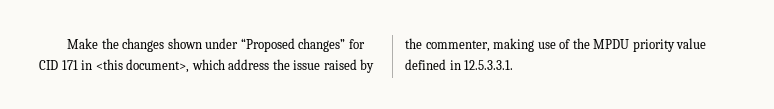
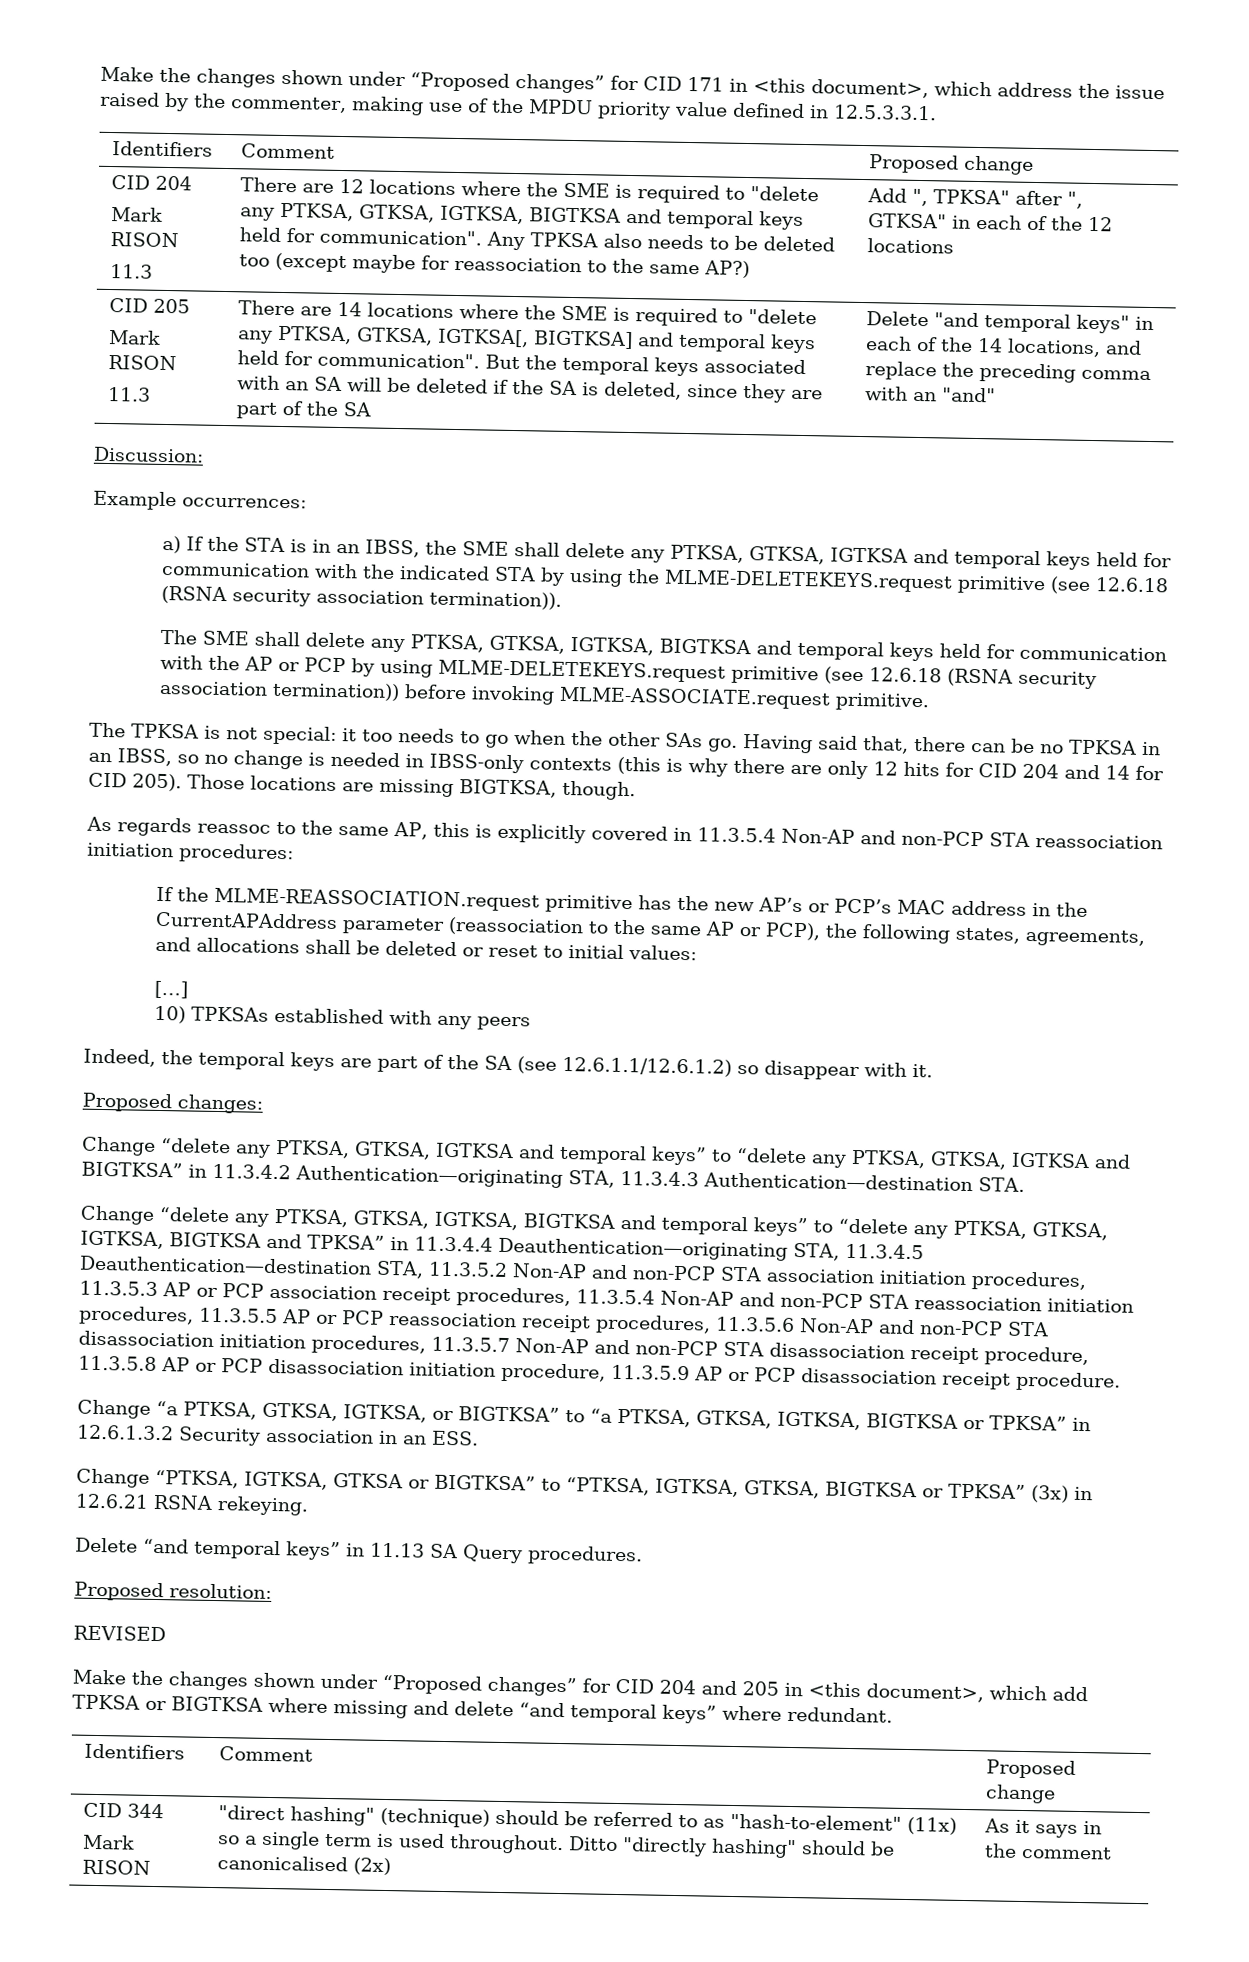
  Make the changes shown under “Proposed changes” for CID 171 in <this document>, which address the issue raised by the commenter, making use of the MPDU priority value defined in 12.5.3.3.1.
+ Identifiers | Comment | Proposed change
+ CID 204
+ Mark RISON
+ 11.3 | There are 12 locations where the SME is required to "delete any PTKSA, GTKSA, IGTKSA, BIGTKSA and temporal keys held for communication". Any TPKSA also needs to be deleted too (except maybe for reassociation to the same AP?) | Add ", TPKSA" after ", GTKSA" in each of the 12 locations
+ CID 205
+ Mark RISON
+ 11.3 | There are 14 locations where the SME is required to "delete any PTKSA, GTKSA, IGTKSA[, BIGTKSA] and temporal keys held for communication". But the temporal keys associated with an SA will be deleted if the SA is deleted, since they are part of the SA | Delete "and temporal keys" in each of the 14 locations, and replace the preceding comma with an "and"
+ Discussion:
+ Example occurrences:
+ a) If the STA is in an IBSS, the SME shall delete any PTKSA, GTKSA, IGTKSA and temporal keys held for communication with the indicated STA by using the MLME-DELETEKEYS.request primitive (see 12.6.18 (RSNA security association termination)).
+ The SME shall delete any PTKSA, GTKSA, IGTKSA, BIGTKSA and temporal keys held for communication with the AP or PCP by using MLME-DELETEKEYS.request primitive (see 12.6.18 (RSNA security association termination)) before invoking MLME-ASSOCIATE.request primitive.
+ The TPKSA is not special: it too needs to go when the other SAs go. Having said that, there can be no TPKSA in an IBSS, so no change is needed in IBSS-only contexts (this is why there are only 12 hits for CID 204 and 14 for CID 205). Those locations are missing BIGTKSA, though.
+ As regards reassoc to the same AP, this is explicitly covered in 11.3.5.4 Non-AP and non-PCP STA reassociation initiation procedures:
+ If the MLME-REASSOCIATION.request primitive has the new AP’s or PCP’s MAC address in the CurrentAPAddress parameter (reassociation to the same AP or PCP), the following states, agreements, and allocations shall be deleted or reset to initial values:
+ […]
+ 10) TPKSAs established with any peers
+ Indeed, the temporal keys are part of the SA (see 12.6.1.1/12.6.1.2) so disappear with it.
+ Proposed changes:
+ Change “delete any PTKSA, GTKSA, IGTKSA and temporal keys” to “delete any PTKSA, GTKSA, IGTKSA and BIGTKSA” in 11.3.4.2 Authentication—originating STA, 11.3.4.3 Authentication—destination STA.
+ Change “delete any PTKSA, GTKSA, IGTKSA, BIGTKSA and temporal keys” to “delete any PTKSA, GTKSA, IGTKSA, BIGTKSA and TPKSA” in 11.3.4.4 Deauthentication—originating STA, 11.3.4.5 Deauthentication—destination STA, 11.3.5.2 Non-AP and non-PCP STA association initiation procedures, 11.3.5.3 AP or PCP association receipt procedures, 11.3.5.4 Non-AP and non-PCP STA reassociation initiation procedures, 11.3.5.5 AP or PCP reassociation receipt procedures, 11.3.5.6 Non-AP and non-PCP STA disassociation initiation procedures, 11.3.5.7 Non-AP and non-PCP STA disassociation receipt procedure, 11.3.5.8 AP or PCP disassociation initiation procedure, 11.3.5.9 AP or PCP disassociation receipt procedure.
+ Change “a PTKSA, GTKSA, IGTKSA, or BIGTKSA” to “a PTKSA, GTKSA, IGTKSA, BIGTKSA or TPKSA” in 12.6.1.3.2 Security association in an ESS.
+ Change “PTKSA, IGTKSA, GTKSA or BIGTKSA” to “PTKSA, IGTKSA, GTKSA, BIGTKSA or TPKSA” (3x) in 12.6.21 RSNA rekeying.
+ Delete “and temporal keys” in 11.13 SA Query procedures.
+ Proposed resolution:
+ REVISED
+ Make the changes shown under “Proposed changes” for CID 204 and 205 in <this document>, which add TPKSA or BIGTKSA where missing and delete “and temporal keys” where redundant.
+ Identifiers | Comment | Proposed change
+ CID 344
+ Mark RISON | "direct hashing" (technique) should be referred to as "hash-to-element" (11x) so a single term is used throughout. Ditto "directly hashing" should be canonicalised (2x) | As it says in the comment

